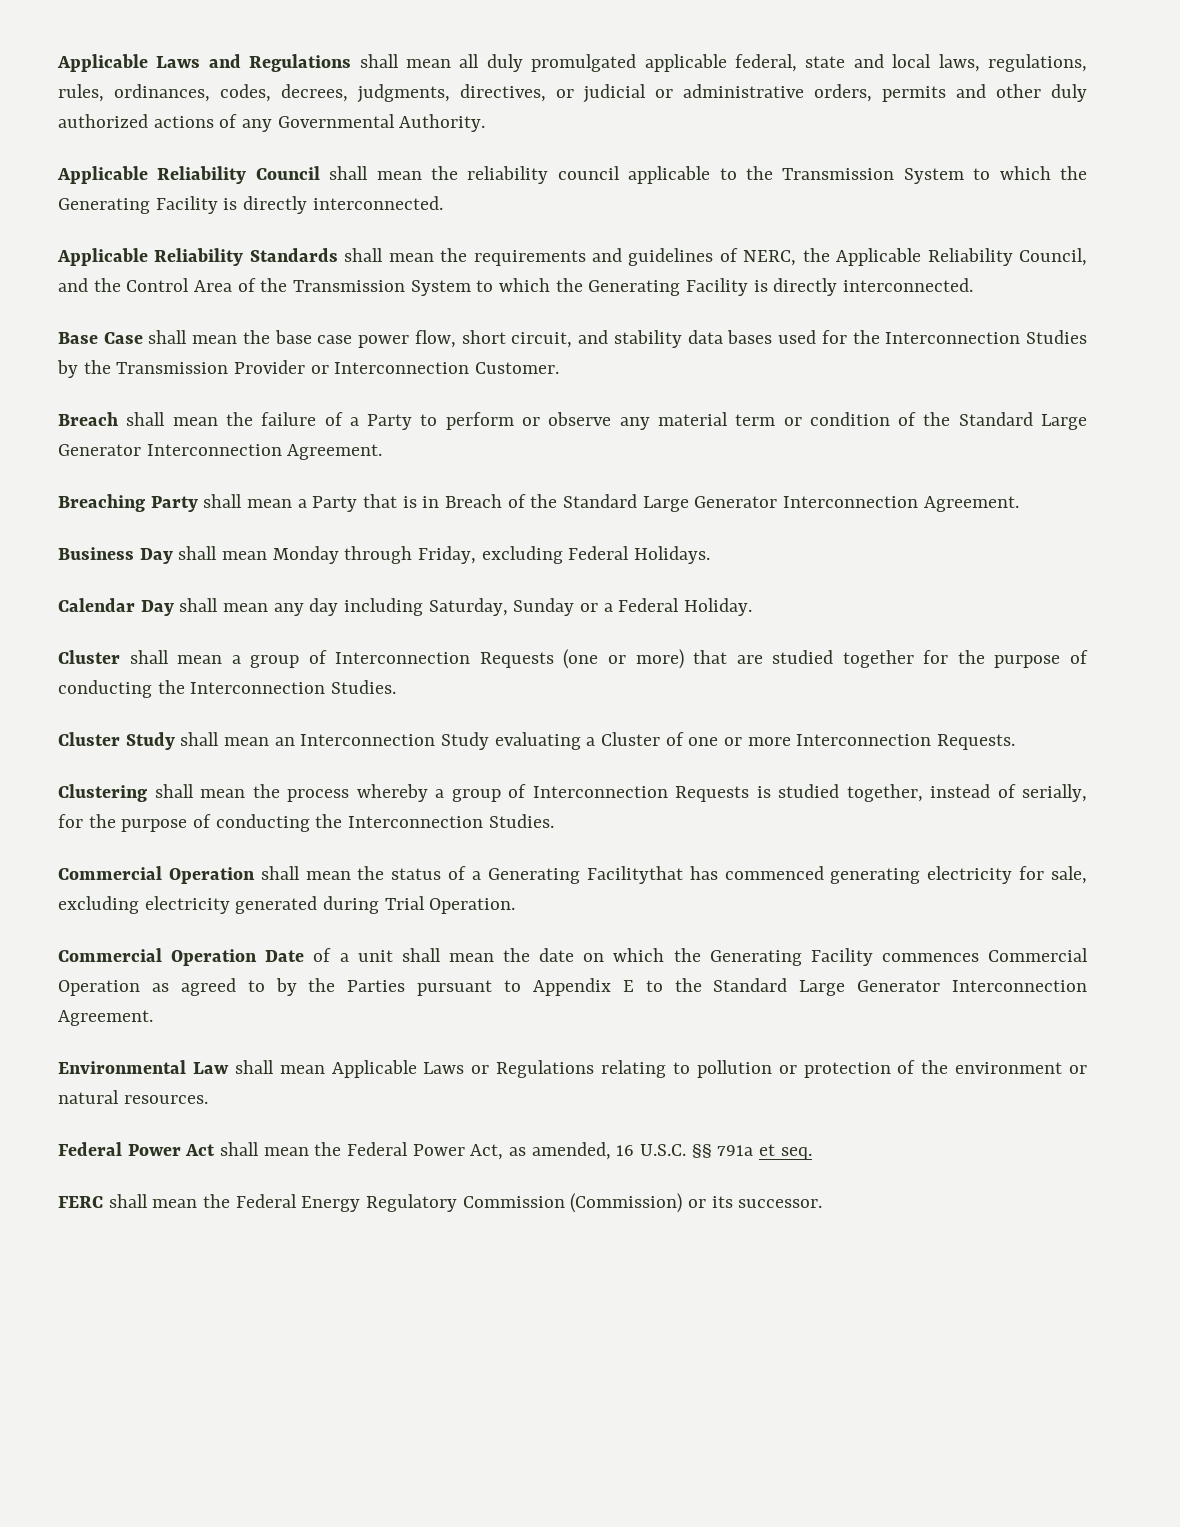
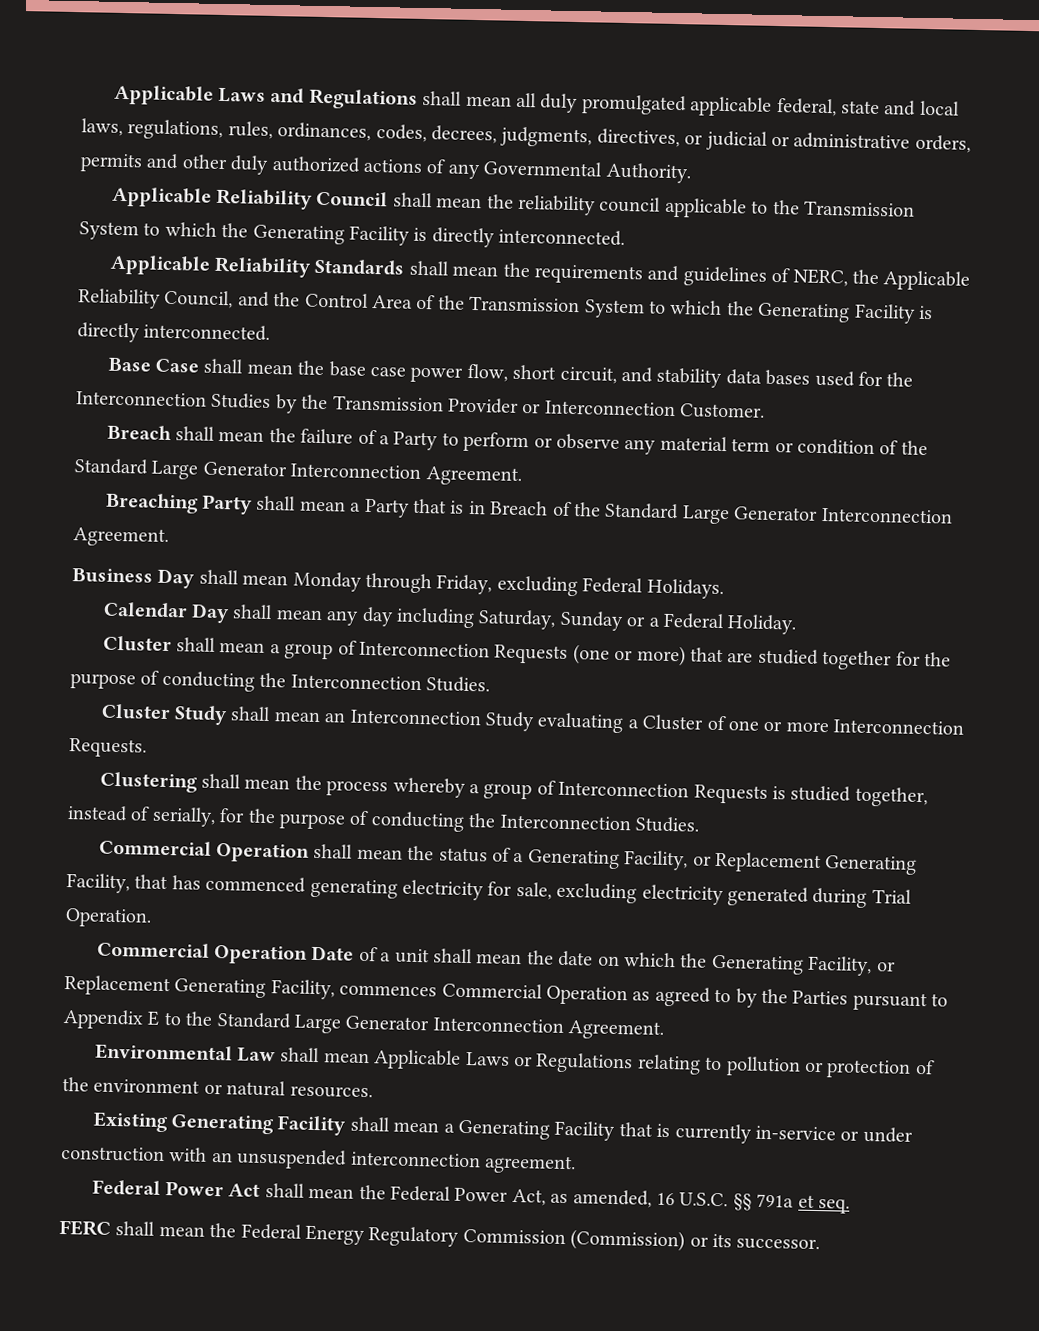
- Commercial Operation shall mean the status of a Generating Facilitythat has commenced generating electricity for sale, excluding electricity generated during Trial Operation.
+ Commercial Operation shall mean the status of a Generating Facility, or Replacement Generating Facility, that has commenced generating electricity for sale, excluding electricity generated during Trial Operation.
- Commercial Operation Date of a unit shall mean the date on which the Generating Facility commences Commercial Operation as agreed to by the Parties pursuant to Appendix E to the Standard Large Generator Interconnection Agreement.
+ Commercial Operation Date of a unit shall mean the date on which the Generating Facility, or Replacement Generating Facility, commences Commercial Operation as agreed to by the Parties pursuant to Appendix E to the Standard Large Generator Interconnection Agreement.
+ Existing Generating Facility shall mean a Generating Facility that is currently in-service or under construction with an unsuspended interconnection agreement.

